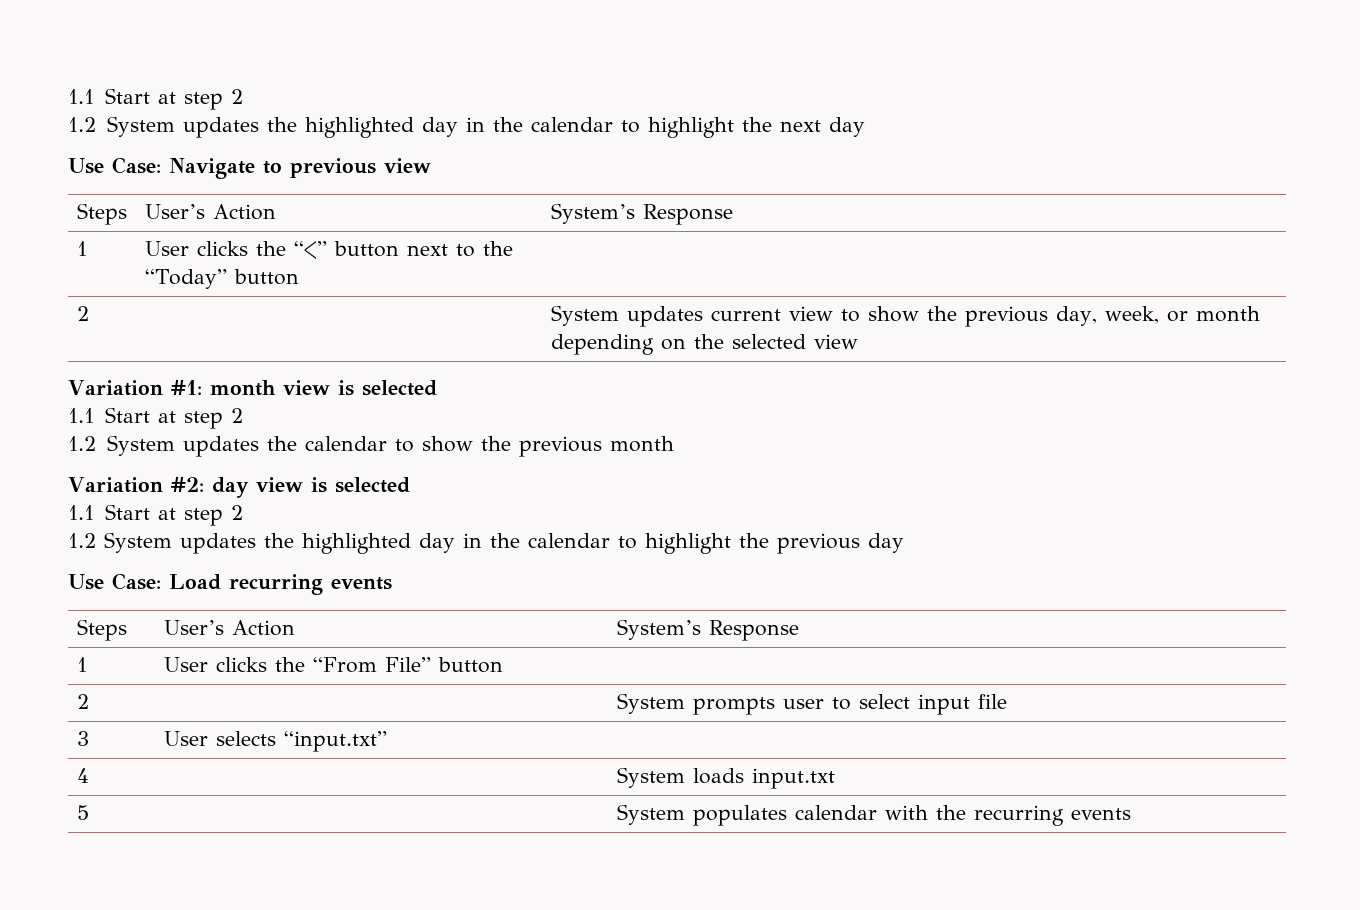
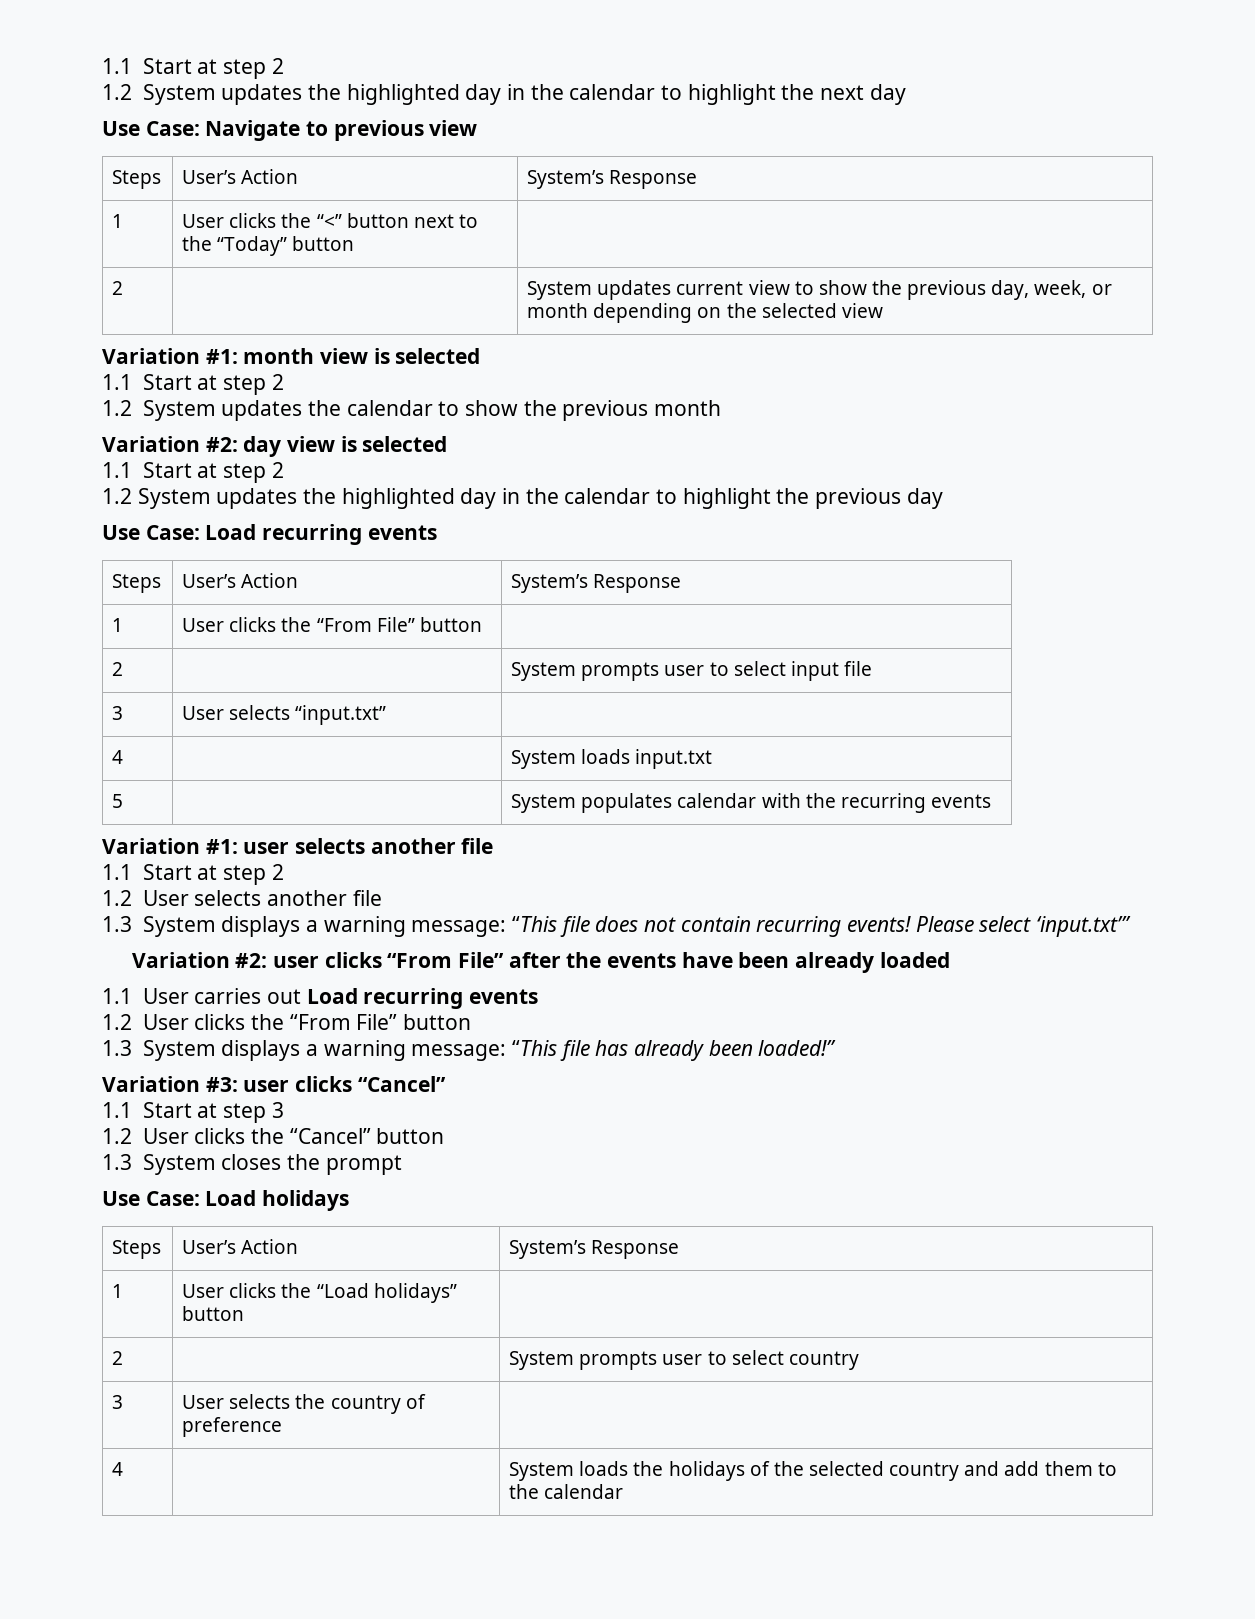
+ Variation #1: user selects another file
+ 1.1 Start at step 2
+ 1.2 User selects another file
+ 1.3 System displays a warning message: “This file does not contain recurring events! Please select ‘input.txt’”
+ Variation #2: user clicks “From File” after the events have been already loaded
+ 1.1 User carries out Load recurring events
+ 1.2 User clicks the “From File” button
+ 1.3 System displays a warning message: “This file has already been loaded!”
+ Variation #3: user clicks “Cancel”
+ 1.1 Start at step 3
+ 1.2 User clicks the “Cancel” button
+ 1.3 System closes the prompt
+ Use Case: Load holidays
+ Steps | User’s Action | System’s Response
+ 1 | User clicks the “Load holidays” button |
+ 2 | | System prompts user to select country
+ 3 | User selects the country of preference |
+ 4 | | System loads the holidays of the selected country and add them to the calendar

